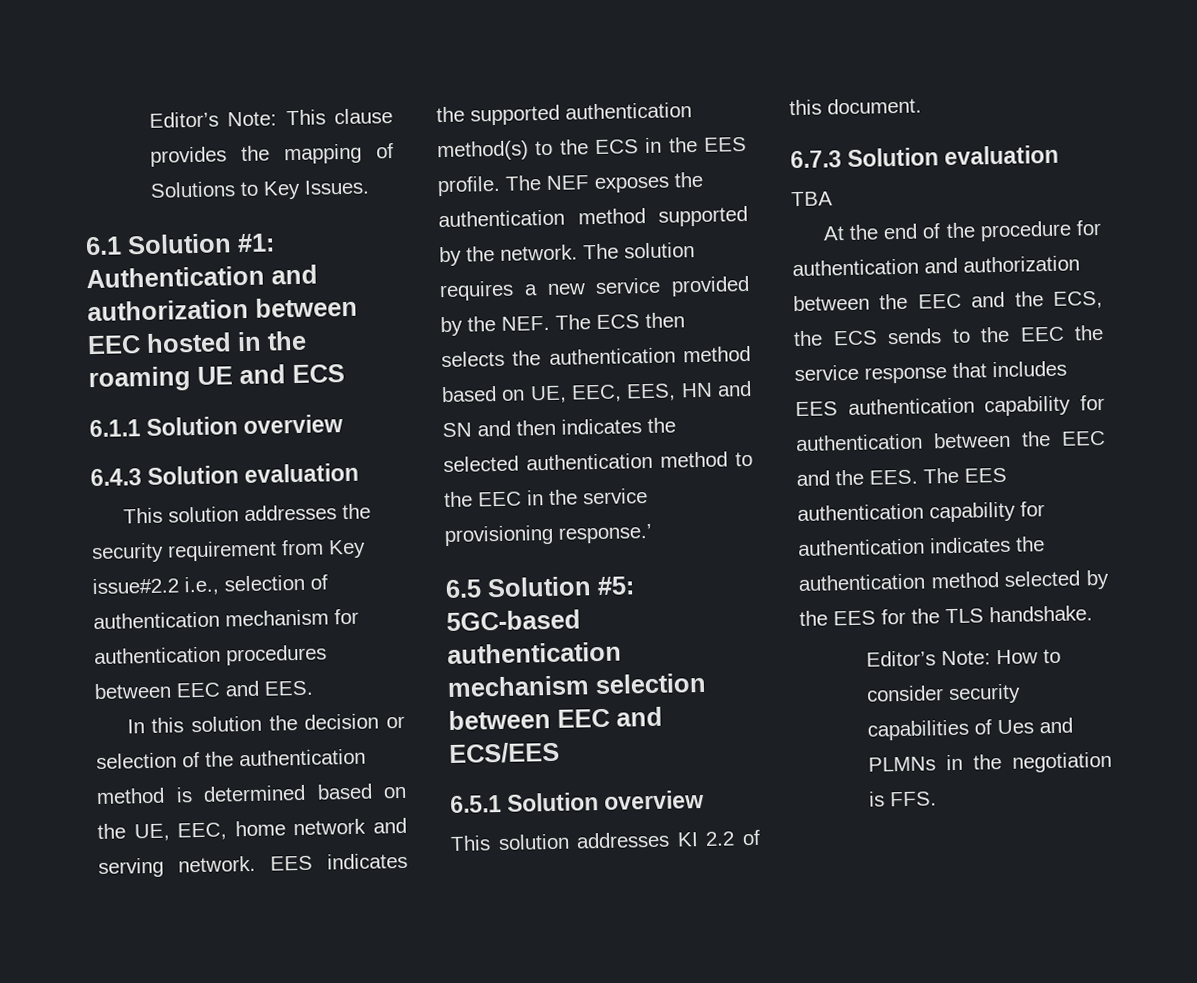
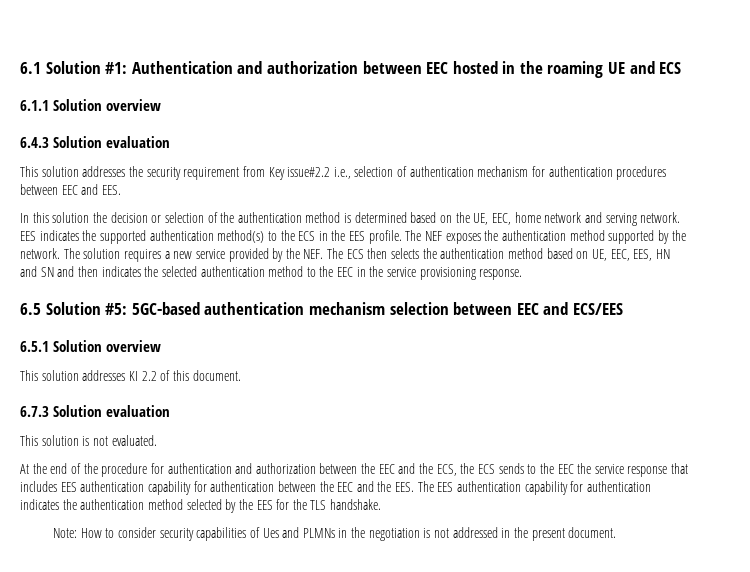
- Editor’s Note: This clause provides the mapping of Solutions to Key Issues.
- The solution requires a new service provided by the NEF. The ECS then selects the authentication method based on UE, EEC, EES, HN and SN and then indicates the selected authentication method to the EEC in the service provisioning response.’
+ The solution requires a new service provided by the NEF. The ECS then selects the authentication method based on UE, EEC, EES, HN and SN and then indicates the selected authentication method to the EEC in the service provisioning response.
- TBA
+ This solution is not evaluated.
- Editor’s Note: How to consider security capabilities of Ues and PLMNs in the negotiation is FFS.
+ Note: How to consider security capabilities of Ues and PLMNs in the negotiation is not addressed in the present document.

